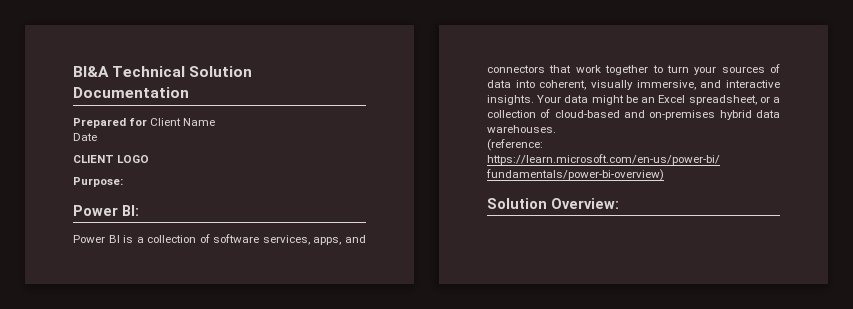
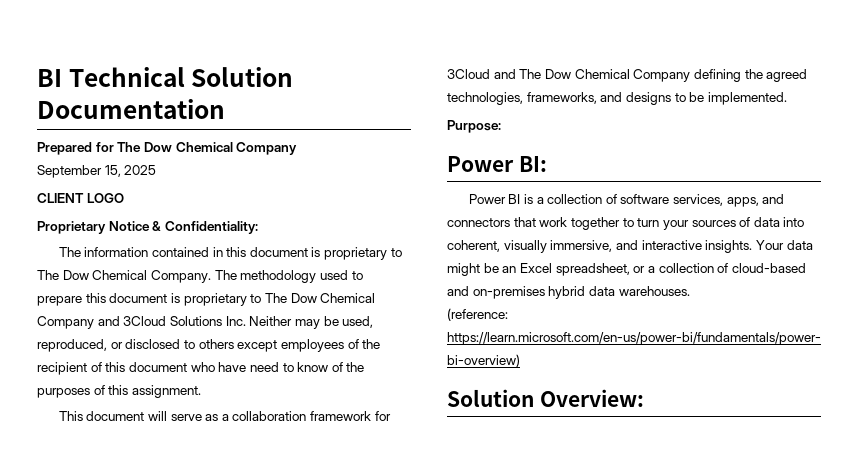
- BI&A Technical Solution Documentation
+ BI Technical Solution Documentation
- Prepared for Client Name
- Date
+ Prepared for The Dow Chemical Company
+ September 15, 2025
  CLIENT LOGO
+ Proprietary Notice & Confidentiality:
+ The information contained in this document is proprietary to The Dow Chemical Company. The methodology used to prepare this document is proprietary to The Dow Chemical Company and 3Cloud Solutions Inc. Neither may be used, reproduced, or disclosed to others except employees of the recipient of this document who have need to know of the purposes of this assignment.
+ This document will serve as a collaboration framework for 3Cloud and The Dow Chemical Company defining the agreed technologies, frameworks, and designs to be implemented.

